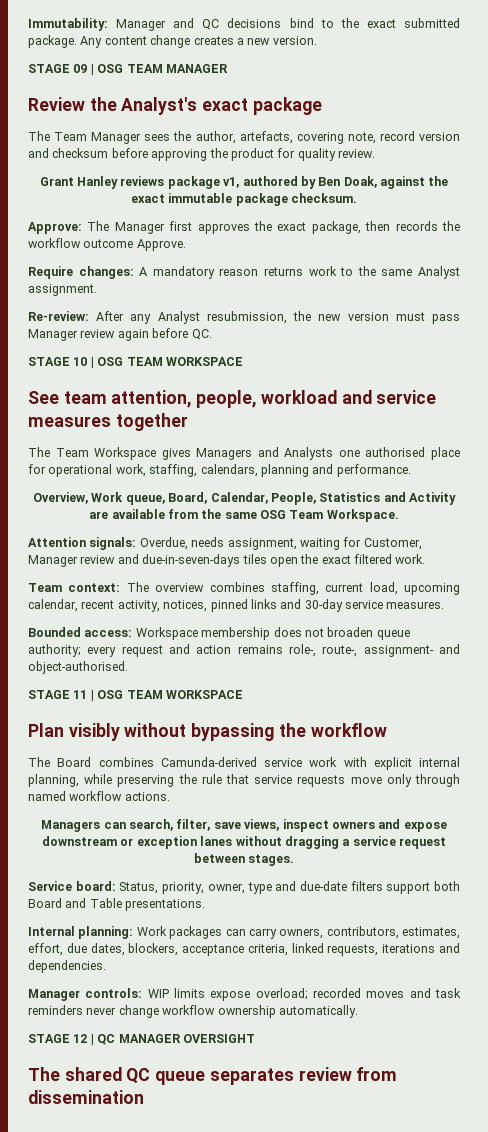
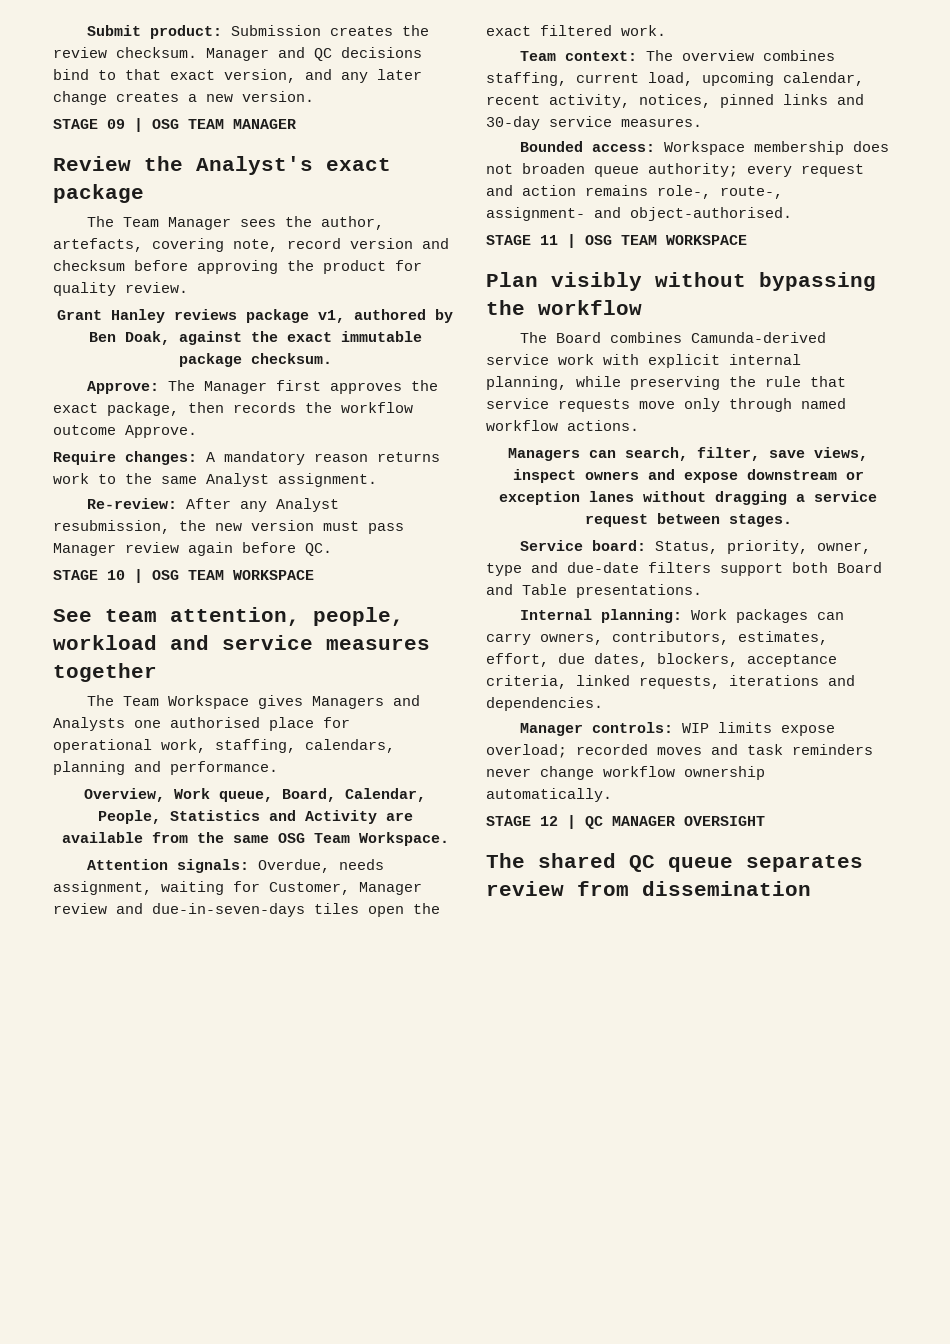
- Immutability: Manager and QC decisions bind to the exact submitted package. Any content change creates a new version.
+ Submit product: Submission creates the review checksum. Manager and QC decisions bind to that exact version, and any later change creates a new version.

